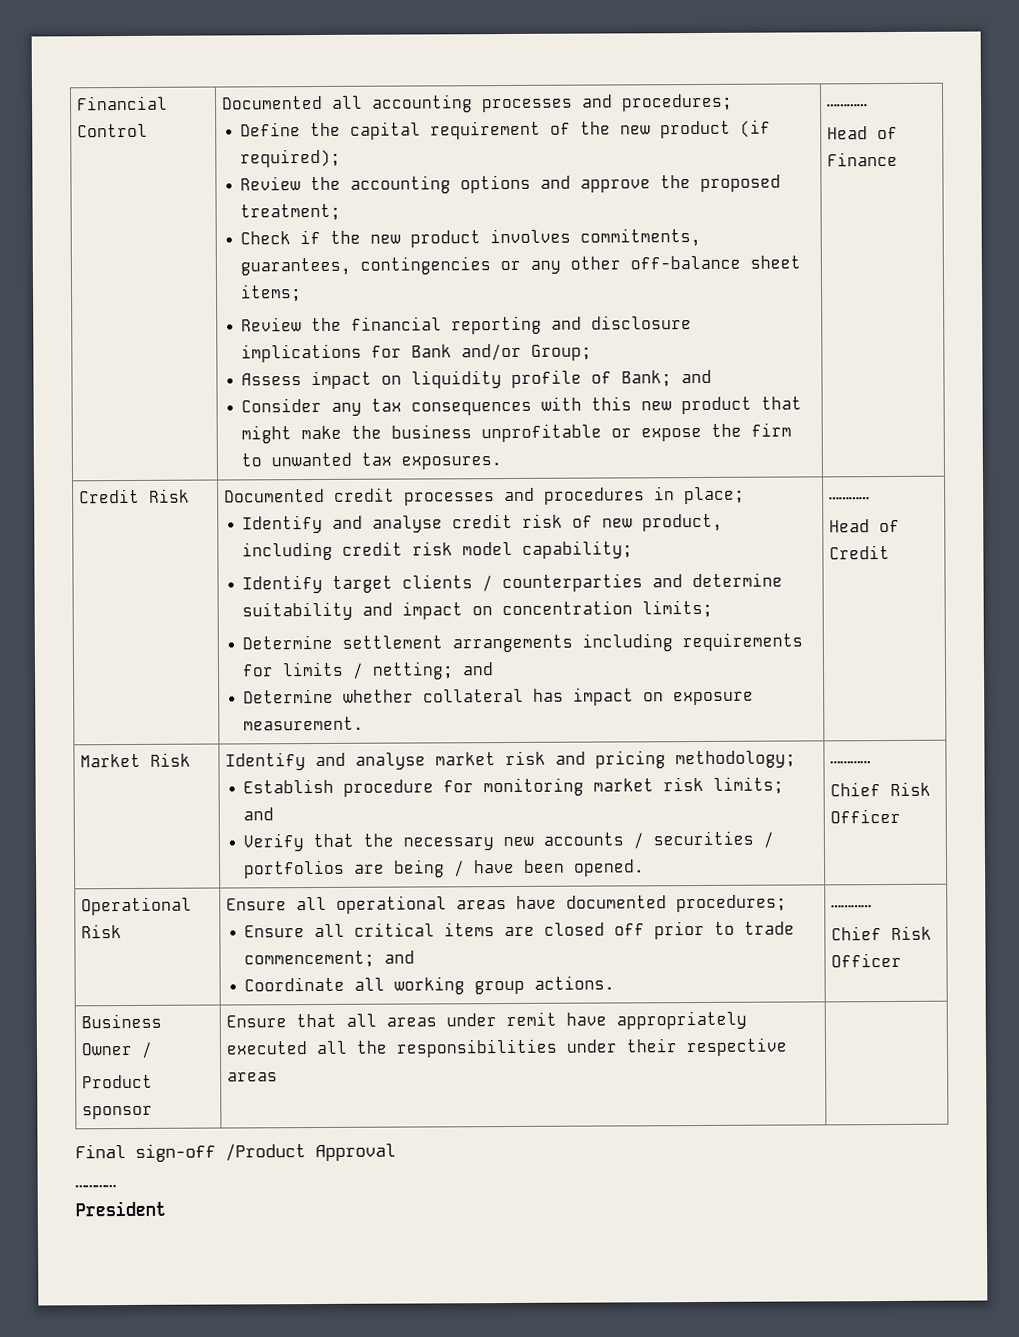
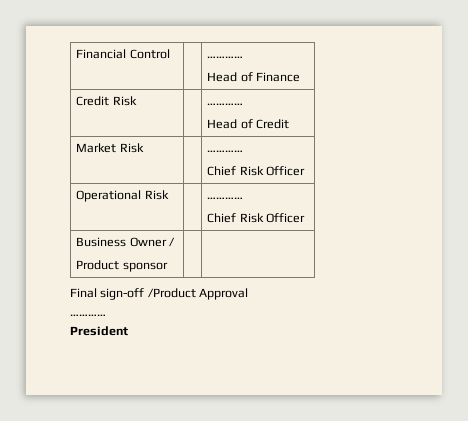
- Documented all accounting processes and procedures;
- Define the capital requirement of the new product (if required);
- Review the accounting options and approve the proposed treatment;
- Check if the new product involves commitments, guarantees, contingencies or any other off-balance sheet items;
- Review the financial reporting and disclosure implications for Bank and/or Group;
- Assess impact on liquidity profile of Bank; and
- Consider any tax consequences with this new product that might make the business unprofitable or expose the firm to unwanted tax exposures.
- Documented credit processes and procedures in place;
- Identify and analyse credit risk of new product, including credit risk model capability;
- Identify target clients / counterparties and determine suitability and impact on concentration limits;
- Determine settlement arrangements including requirements for limits / netting; and
- Determine whether collateral has impact on exposure measurement.
- Market Risk | Identify and analyse market risk and pricing methodology;
- Establish procedure for monitoring market risk limits; and
- Verify that the necessary new accounts / securities / portfolios are being / have been opened. | …………
+ Market Risk | | …………
- Operational Risk | Ensure all operational areas have documented procedures;
- Ensure all critical items are closed off prior to trade commencement; and
- Coordinate all working group actions. | …………
+ Operational Risk | | …………
  Business Owner /
- Product sponsor | Ensure that all areas under remit have appropriately executed all the responsibilities under their respective areas |
+ Product sponsor | |

